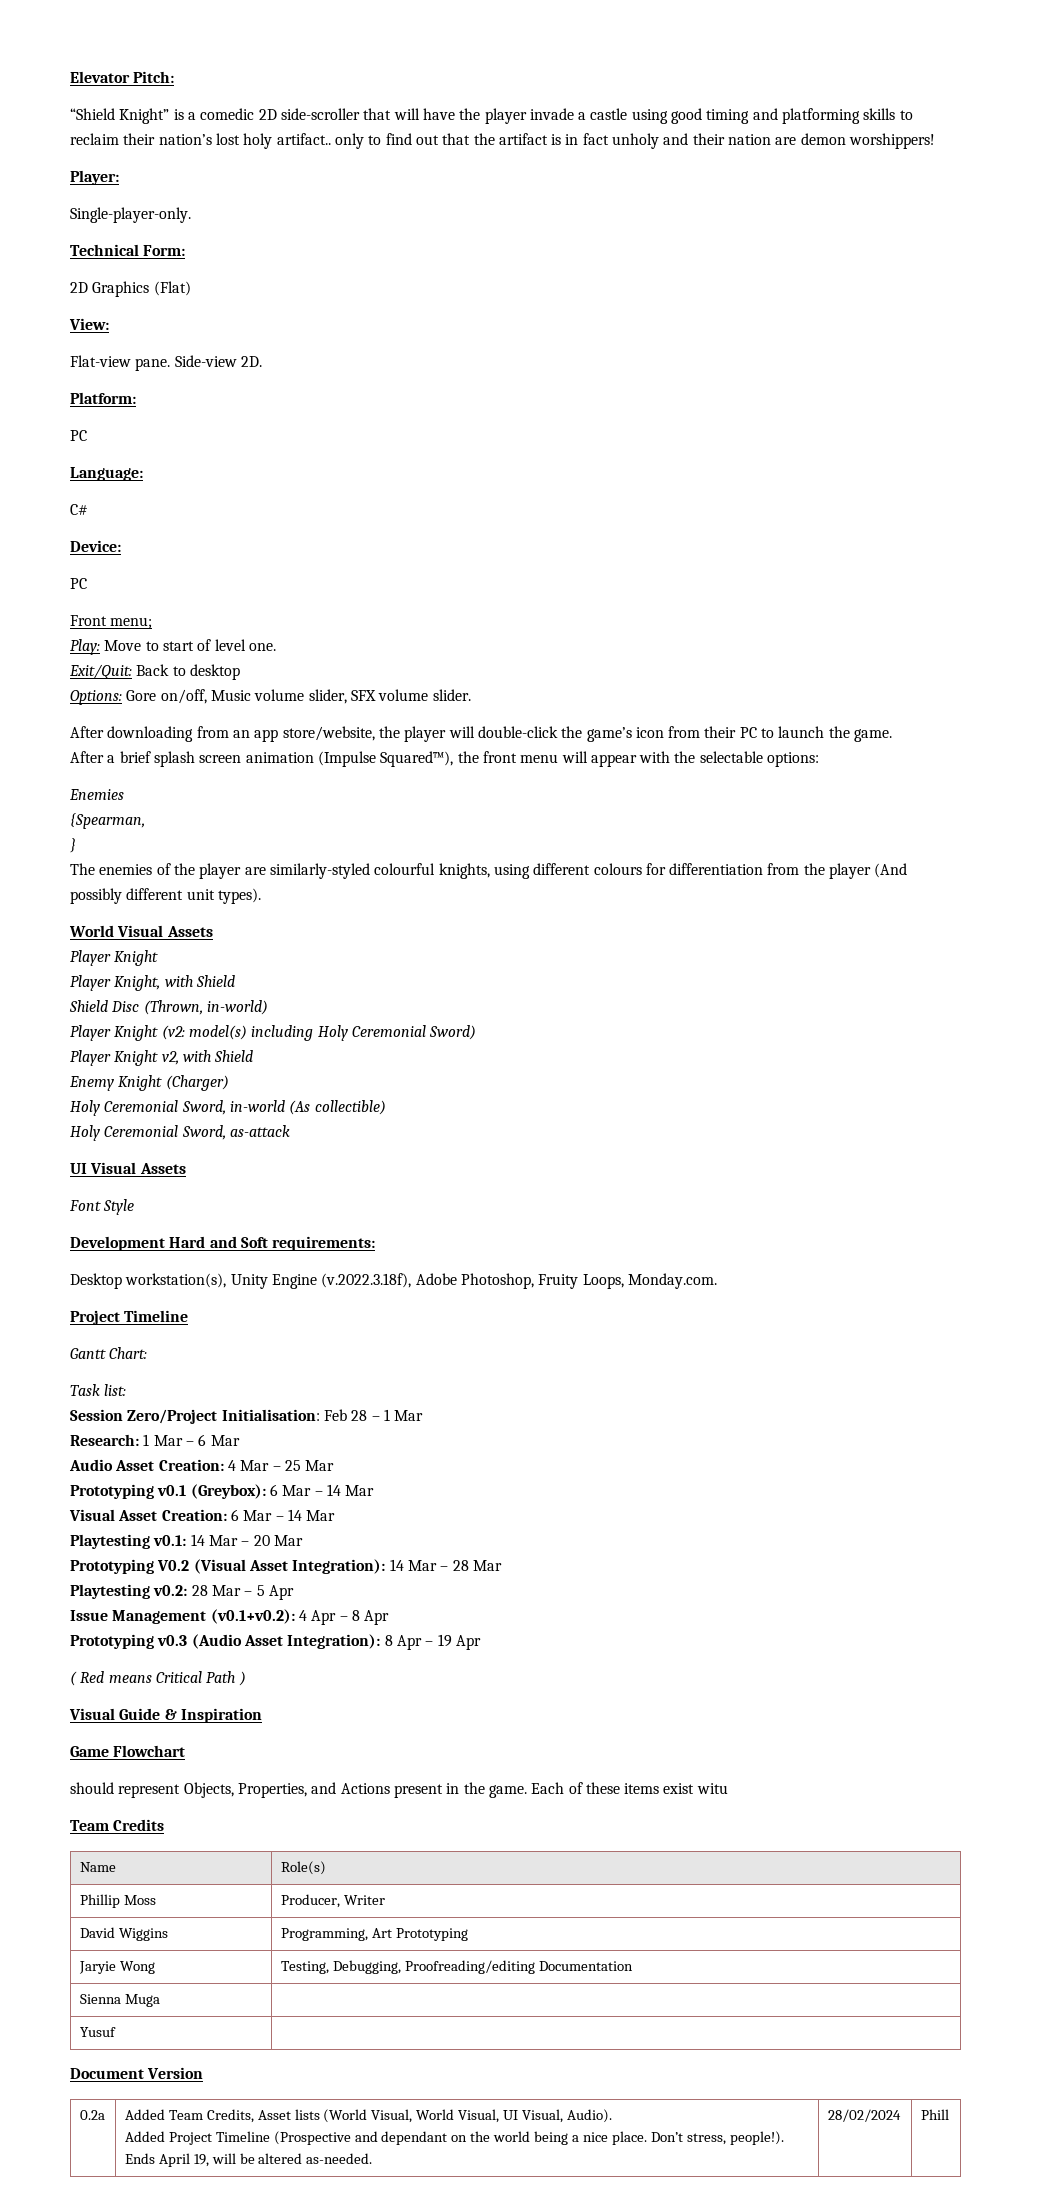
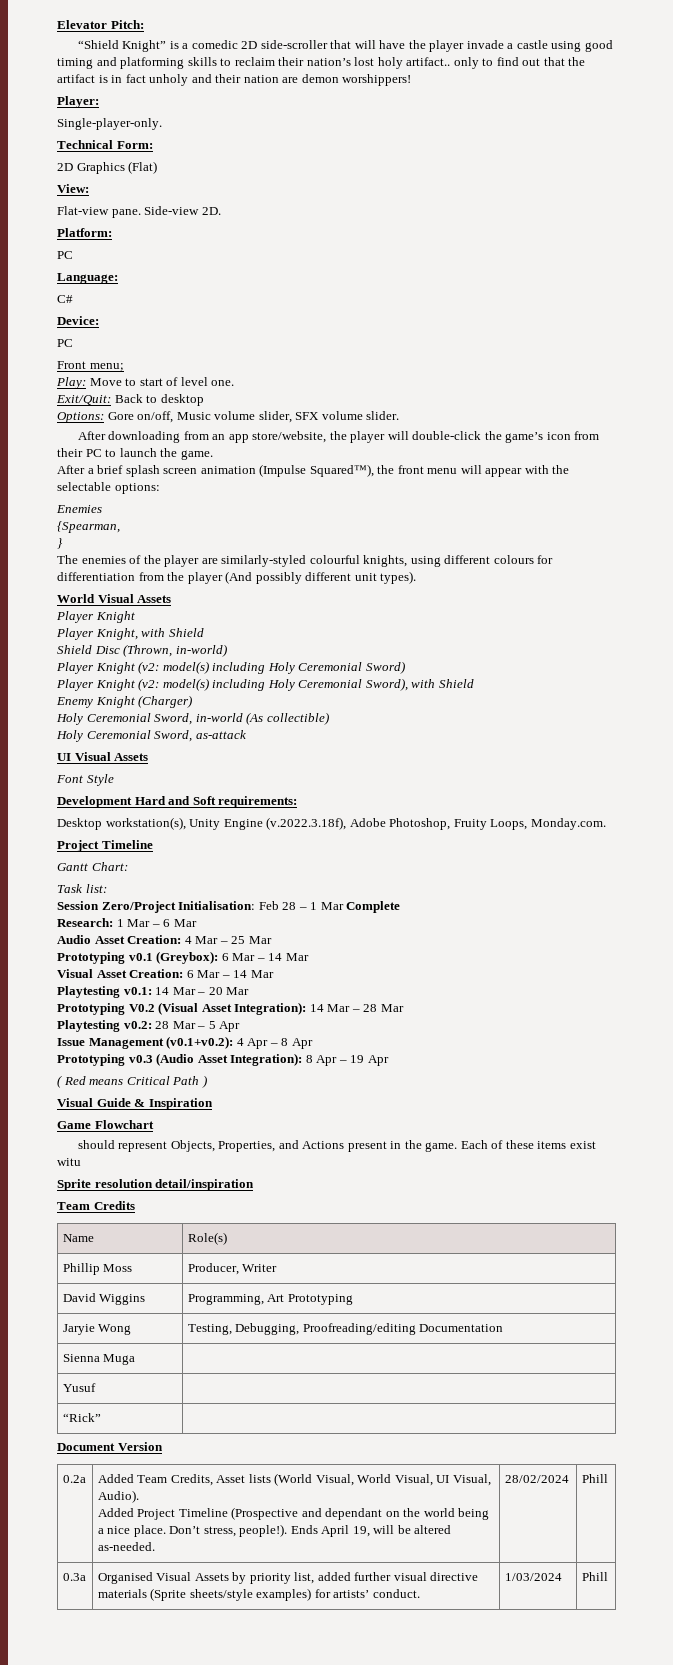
- Player Knight v2, with Shield
+ Player Knight (v2: model(s) including Holy Ceremonial Sword), with Shield
- Session Zero/Project Initialisation: Feb 28 – 1 Mar
+ Session Zero/Project Initialisation: Feb 28 – 1 Mar Complete
+ Sprite resolution detail/inspiration
+ “Rick” |
+ 0.3a | Organised Visual Assets by priority list, added further visual directive materials (Sprite sheets/style examples) for artists’ conduct. | 1/03/2024 | Phill

